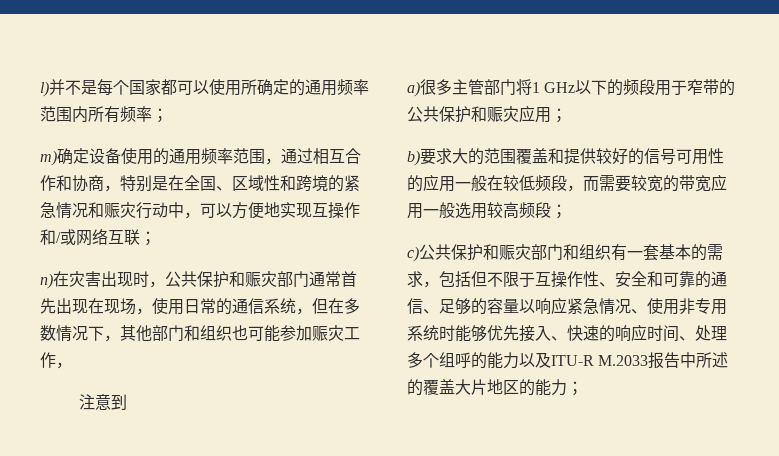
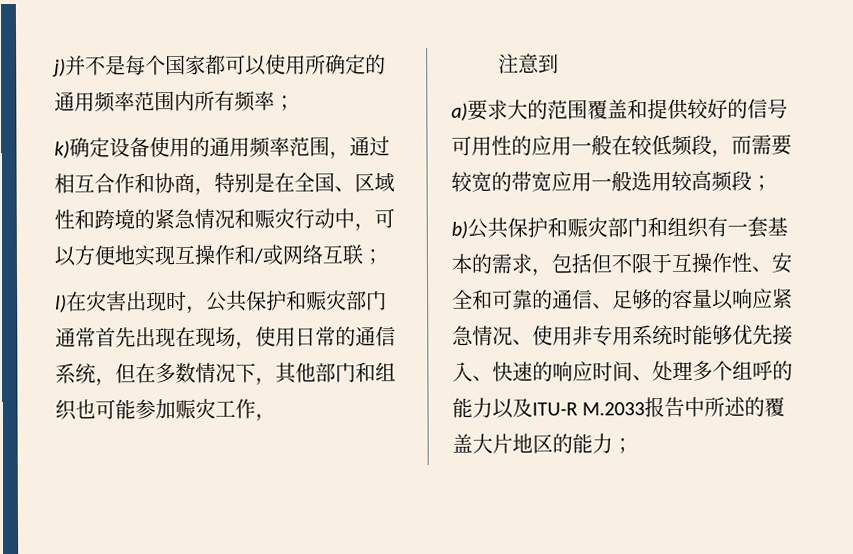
- l)并不是每个国家都可以使用所确定的通用频率范围内所有频率；
+ j)并不是每个国家都可以使用所确定的通用频率范围内所有频率；
- m)确定设备使用的通用频率范围，通过相互合作和协商，特别是在全国、区域性和跨境的紧急情况和赈灾行动中，可以方便地实现互操作和/或网络互联；
+ k)确定设备使用的通用频率范围，通过相互合作和协商，特别是在全国、区域性和跨境的紧急情况和赈灾行动中，可以方便地实现互操作和/或网络互联；
- n)在灾害出现时，公共保护和赈灾部门通常首先出现在现场，使用日常的通信系统，但在多数情况下，其他部门和组织也可能参加赈灾工作，
+ l)在灾害出现时，公共保护和赈灾部门通常首先出现在现场，使用日常的通信系统，但在多数情况下，其他部门和组织也可能参加赈灾工作，
- a)很多主管部门将1 GHz以下的频段用于窄带的公共保护和赈灾应用；
- b)要求大的范围覆盖和提供较好的信号可用性的应用一般在较低频段，而需要较宽的带宽应用一般选用较高频段；
+ a)要求大的范围覆盖和提供较好的信号可用性的应用一般在较低频段，而需要较宽的带宽应用一般选用较高频段；
- c)公共保护和赈灾部门和组织有一套基本的需求，包括但不限于互操作性、安全和可靠的通信、足够的容量以响应紧急情况、使用非专用系统时能够优先接入、快速的响应时间、处理多个组呼的能力以及ITU-R M.2033报告中所述的覆盖大片地区的能力；
+ b)公共保护和赈灾部门和组织有一套基本的需求，包括但不限于互操作性、安全和可靠的通信、足够的容量以响应紧急情况、使用非专用系统时能够优先接入、快速的响应时间、处理多个组呼的能力以及ITU-R M.2033报告中所述的覆盖大片地区的能力；

